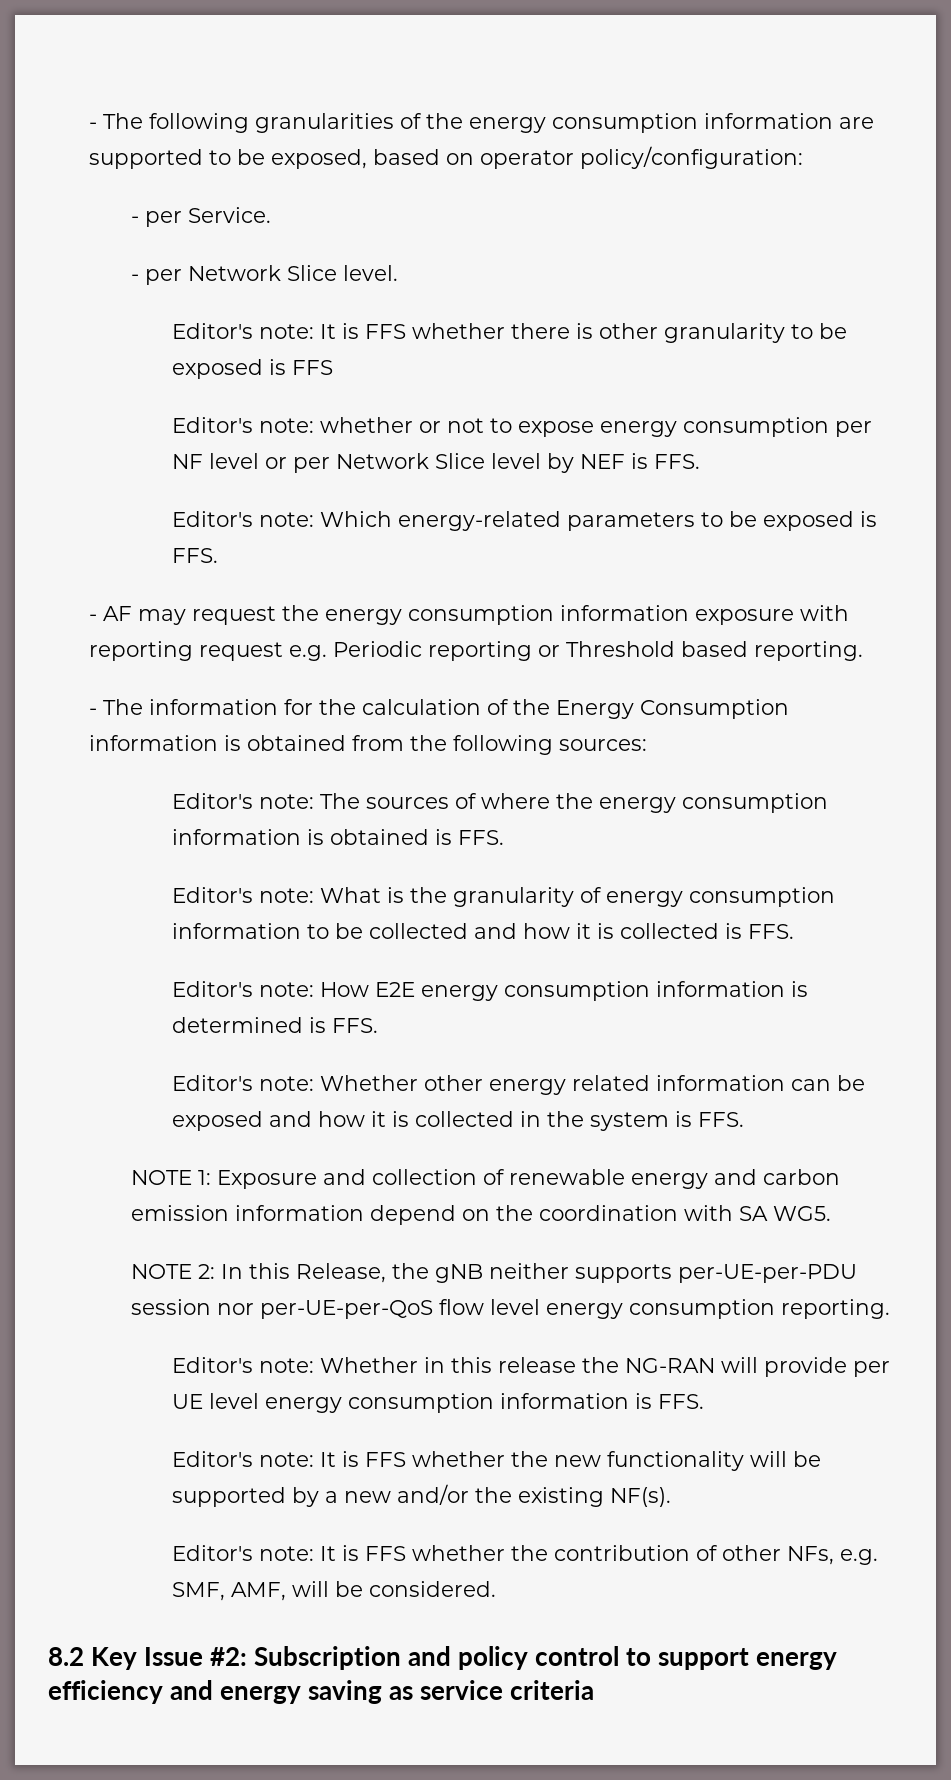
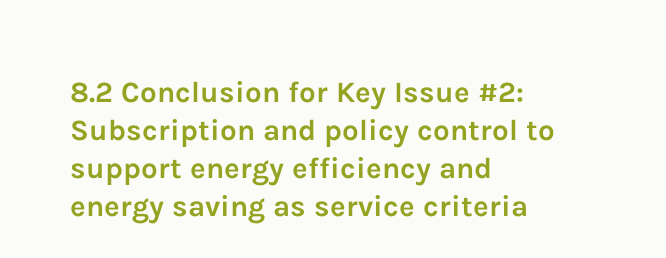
- - The following granularities of the energy consumption information are supported to be exposed, based on operator policy/configuration:
- - per Service.
- - per Network Slice level.
- Editor's note: It is FFS whether there is other granularity to be exposed is FFS
- Editor's note: whether or not to expose energy consumption per NF level or per Network Slice level by NEF is FFS.
- Editor's note: Which energy-related parameters to be exposed is FFS.
- - AF may request the energy consumption information exposure with reporting request e.g. Periodic reporting or Threshold based reporting.
- - The information for the calculation of the Energy Consumption information is obtained from the following sources:
- Editor's note: The sources of where the energy consumption information is obtained is FFS.
- Editor's note: What is the granularity of energy consumption information to be collected and how it is collected is FFS.
- Editor's note: How E2E energy consumption information is determined is FFS.
- Editor's note: Whether other energy related information can be exposed and how it is collected in the system is FFS.
- NOTE 1: Exposure and collection of renewable energy and carbon emission information depend on the coordination with SA WG5.
- NOTE 2: In this Release, the gNB neither supports per-UE-per-PDU session nor per-UE-per-QoS flow level energy consumption reporting.
- Editor's note: Whether in this release the NG-RAN will provide per UE level energy consumption information is FFS.
- Editor's note: It is FFS whether the new functionality will be supported by a new and/or the existing NF(s).
- Editor's note: It is FFS whether the contribution of other NFs, e.g. SMF, AMF, will be considered.
- 8.2 Key Issue #2: Subscription and policy control to support energy efficiency and energy saving as service criteria
+ 8.2 Conclusion for Key Issue #2: Subscription and policy control to support energy efficiency and energy saving as service criteria

